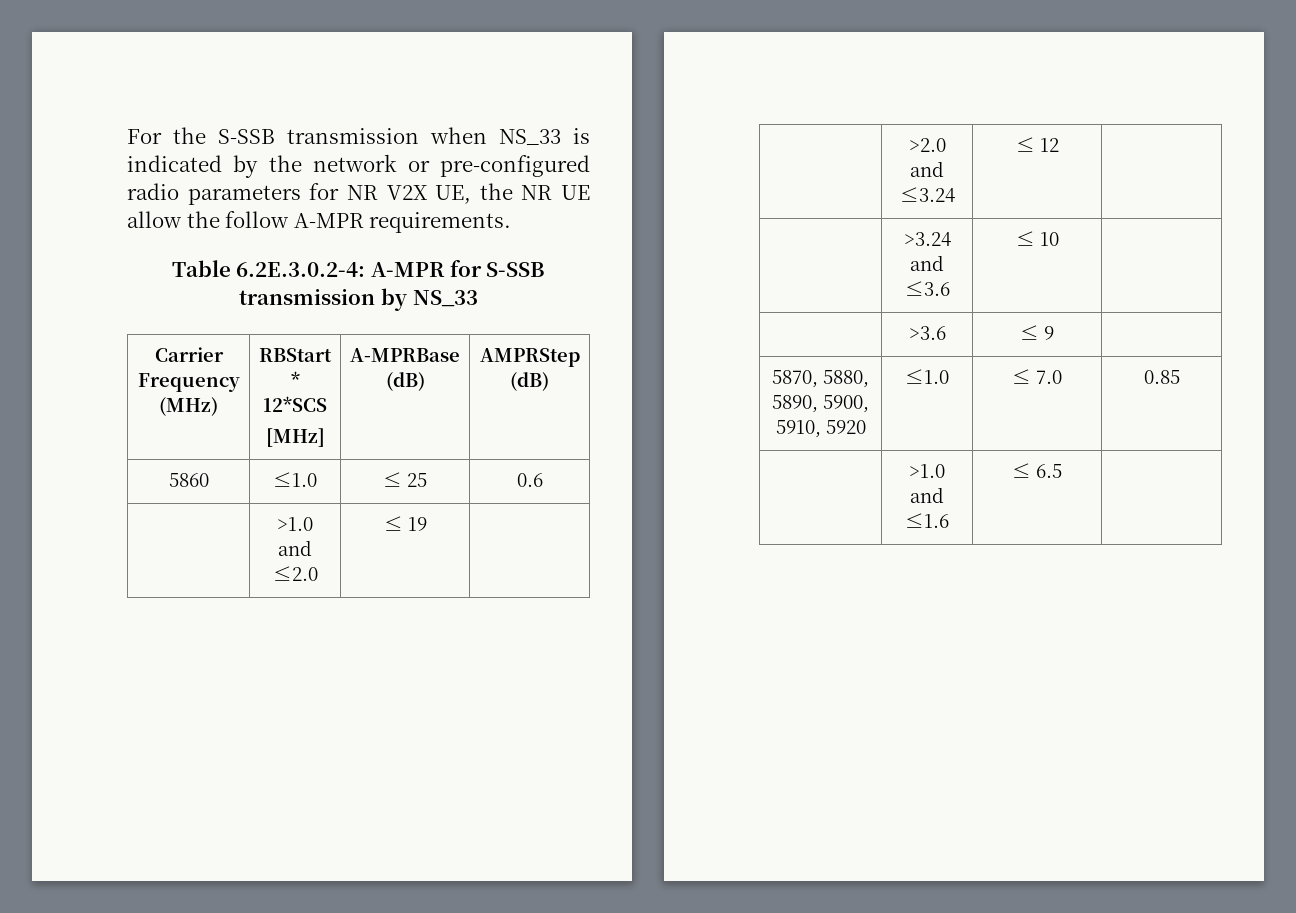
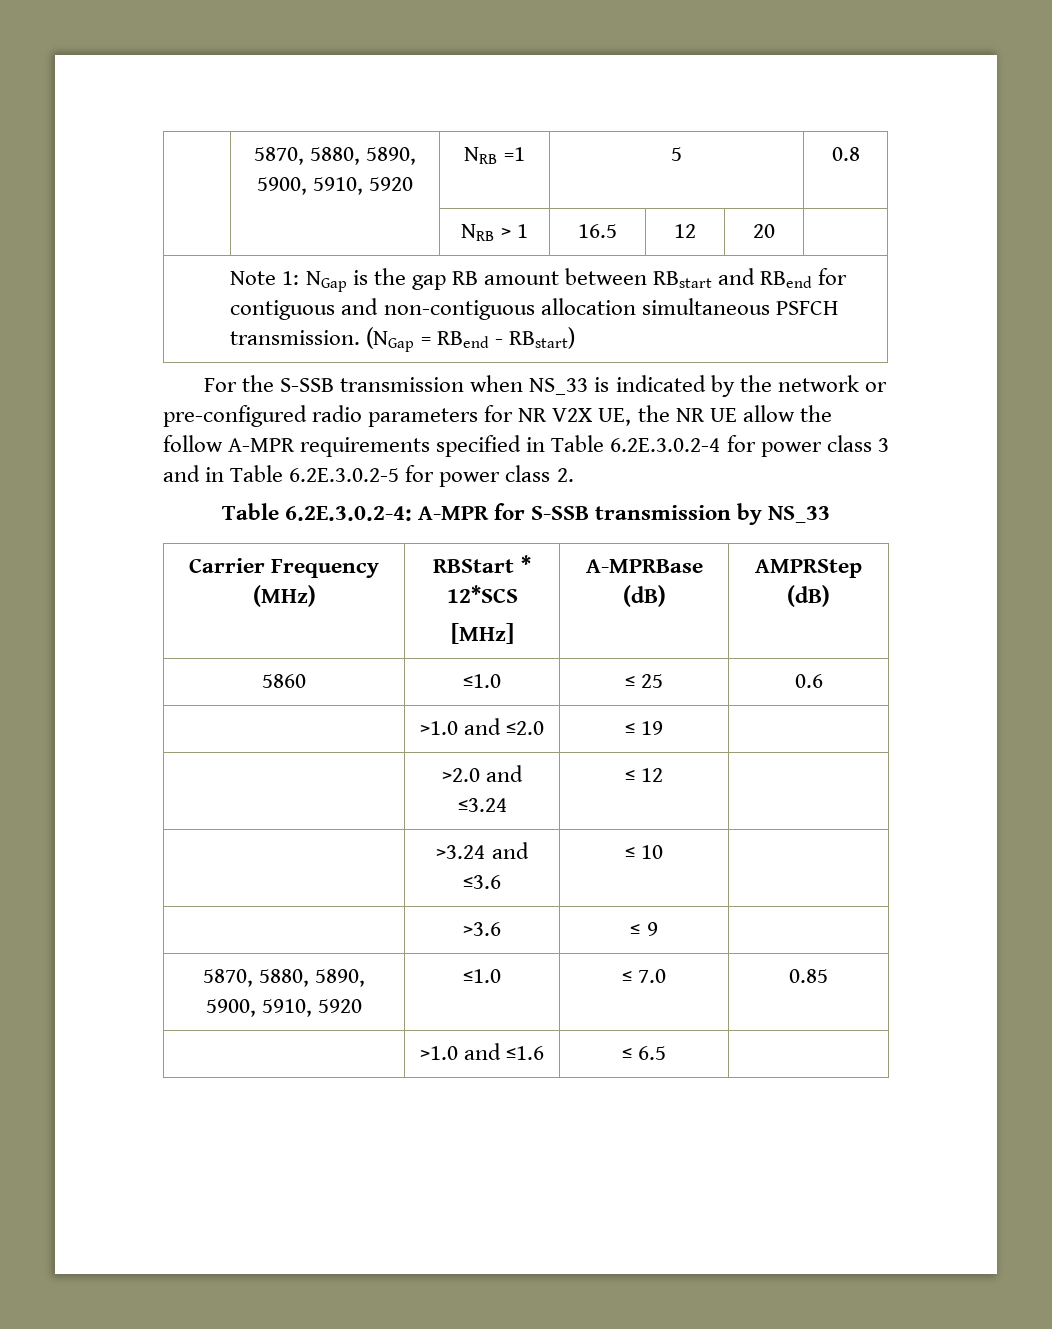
+ | 5870, 5880, 5890, 5900, 5910, 5920 | NRB =1 | 5 | 0.8
+ | | NRB > 1 | 16.5 | 12 | 20 |
+ Note 1: NGap is the gap RB amount between RBstart and RBend for contiguous and non-contiguous allocation simultaneous PSFCH transmission. (NGap = RBend - RBstart)
- For the S-SSB transmission when NS_33 is indicated by the network or pre-configured radio parameters for NR V2X UE, the NR UE allow the follow A-MPR requirements.
+ For the S-SSB transmission when NS_33 is indicated by the network or pre-configured radio parameters for NR V2X UE, the NR UE allow the follow A-MPR requirements specified in Table 6.2E.3.0.2-4 for power class 3 and in Table 6.2E.3.0.2-5 for power class 2.

